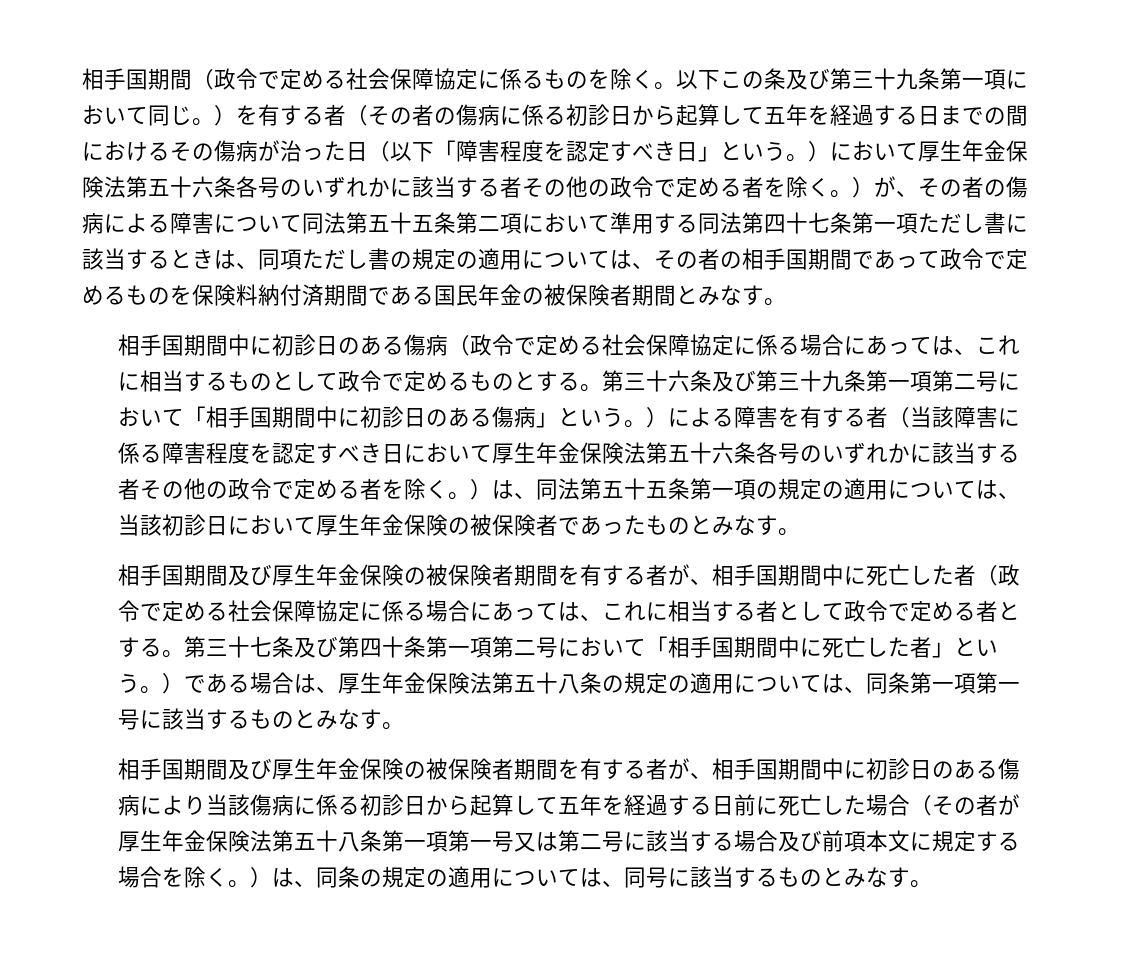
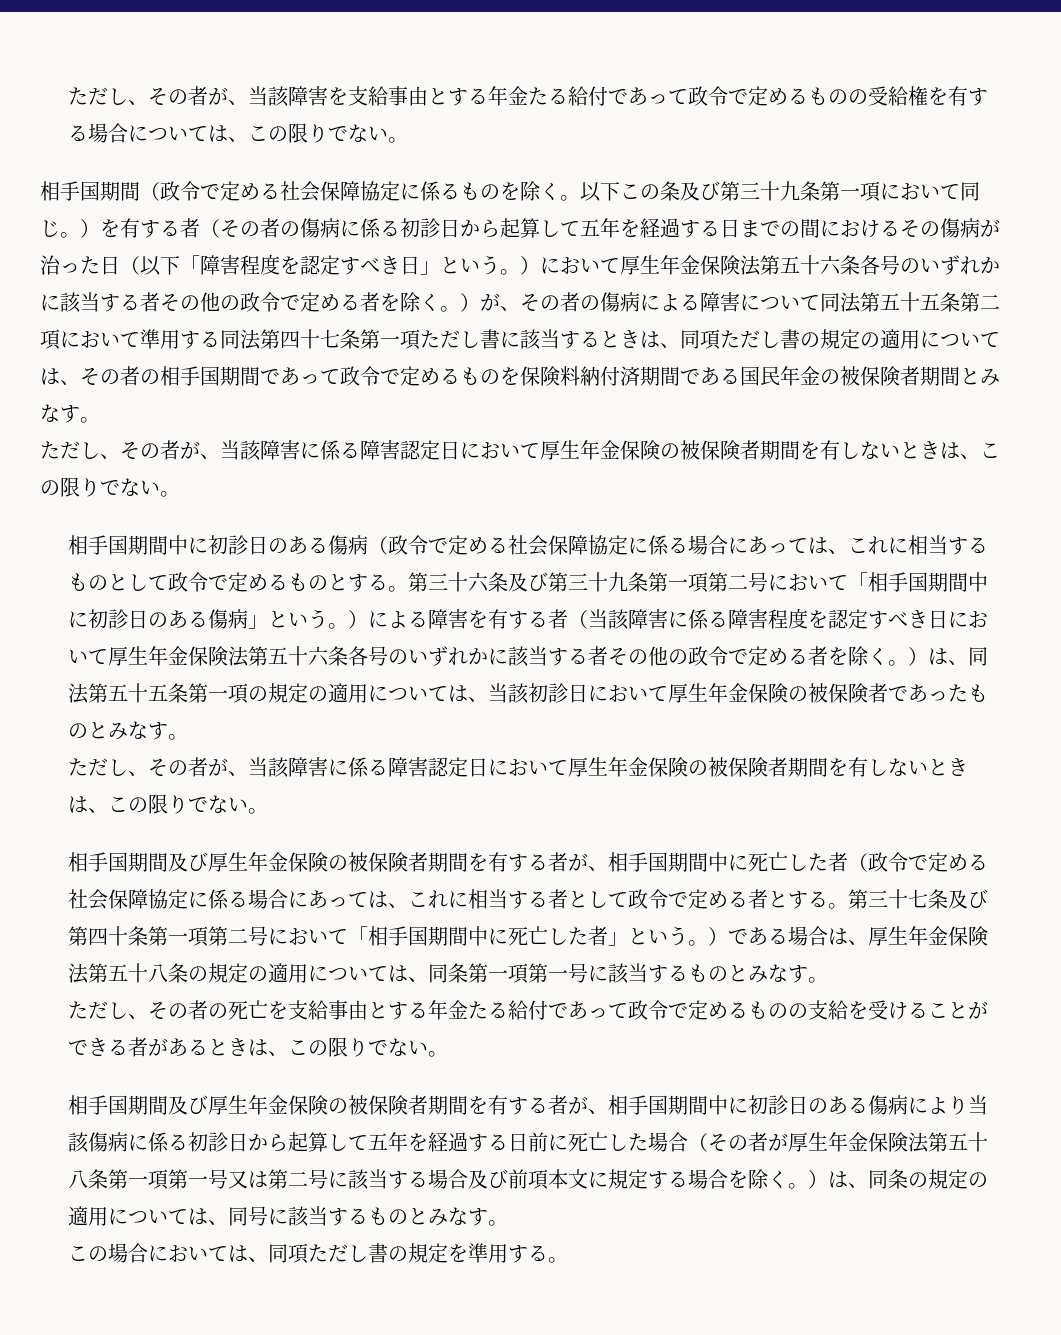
+ ただし、その者が、当該障害を支給事由とする年金たる給付であって政令で定めるものの受給権を有する場合については、この限りでない。
  以下この条及び第三十九条第一項において同じ。）を有する者（その者の傷病に係る初診日から起算して五年を経過する日までの間におけるその傷病が治った日（以下「障害程度を認定すべき日」という。）において厚生年金保険法第五十六条各号のいずれかに該当する者その他の政令で定める者を除く。）が、その者の傷病による障害について同法第五十五条第二項において準用する同法第四十七条第一項ただし書に該当するときは、同項ただし書の規定の適用については、その者の相手国期間であって政令で定めるものを保険料納付済期間である国民年金の被保険者期間とみなす。
+ ただし、その者が、当該障害に係る障害認定日において厚生年金保険の被保険者期間を有しないときは、この限りでない。
  第三十六条及び第三十九条第一項第二号において「相手国期間中に初診日のある傷病」という。）による障害を有する者（当該障害に係る障害程度を認定すべき日において厚生年金保険法第五十六条各号のいずれかに該当する者その他の政令で定める者を除く。）は、同法第五十五条第一項の規定の適用については、当該初診日において厚生年金保険の被保険者であったものとみなす。
+ ただし、その者が、当該障害に係る障害認定日において厚生年金保険の被保険者期間を有しないときは、この限りでない。
+ ただし、その者の死亡を支給事由とする年金たる給付であって政令で定めるものの支給を受けることができる者があるときは、この限りでない。
+ この場合においては、同項ただし書の規定を準用する。

